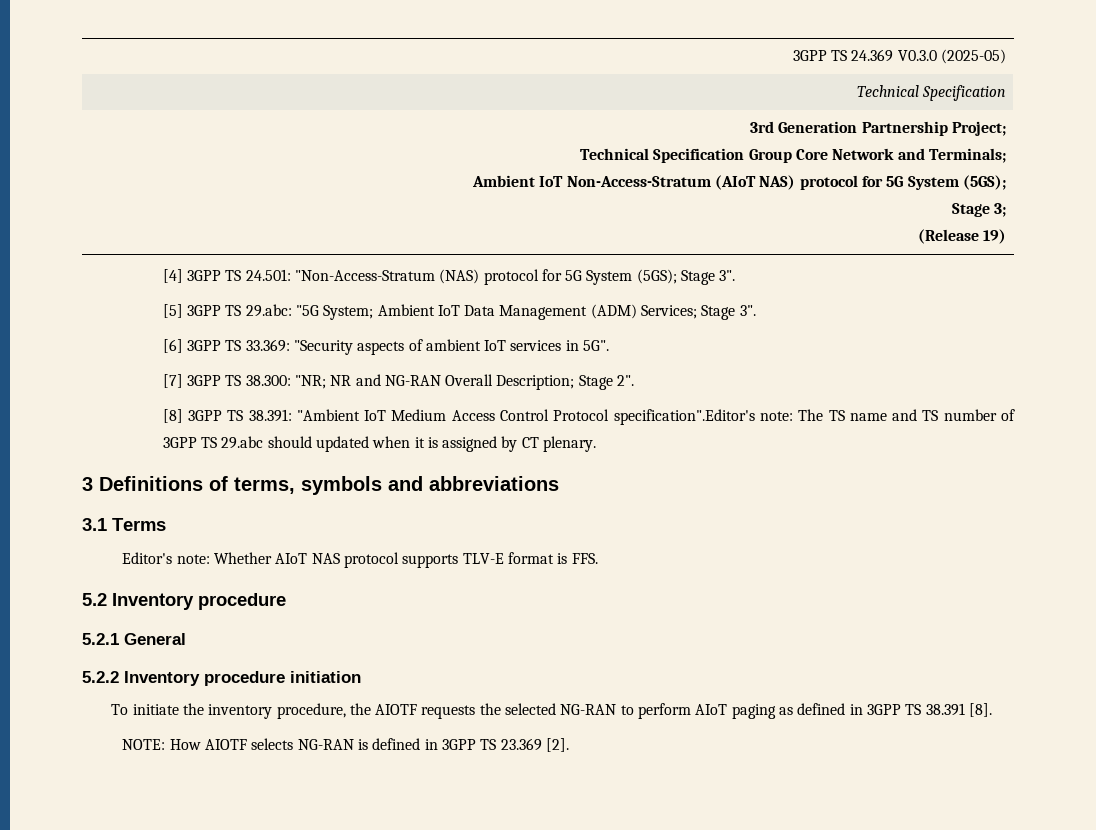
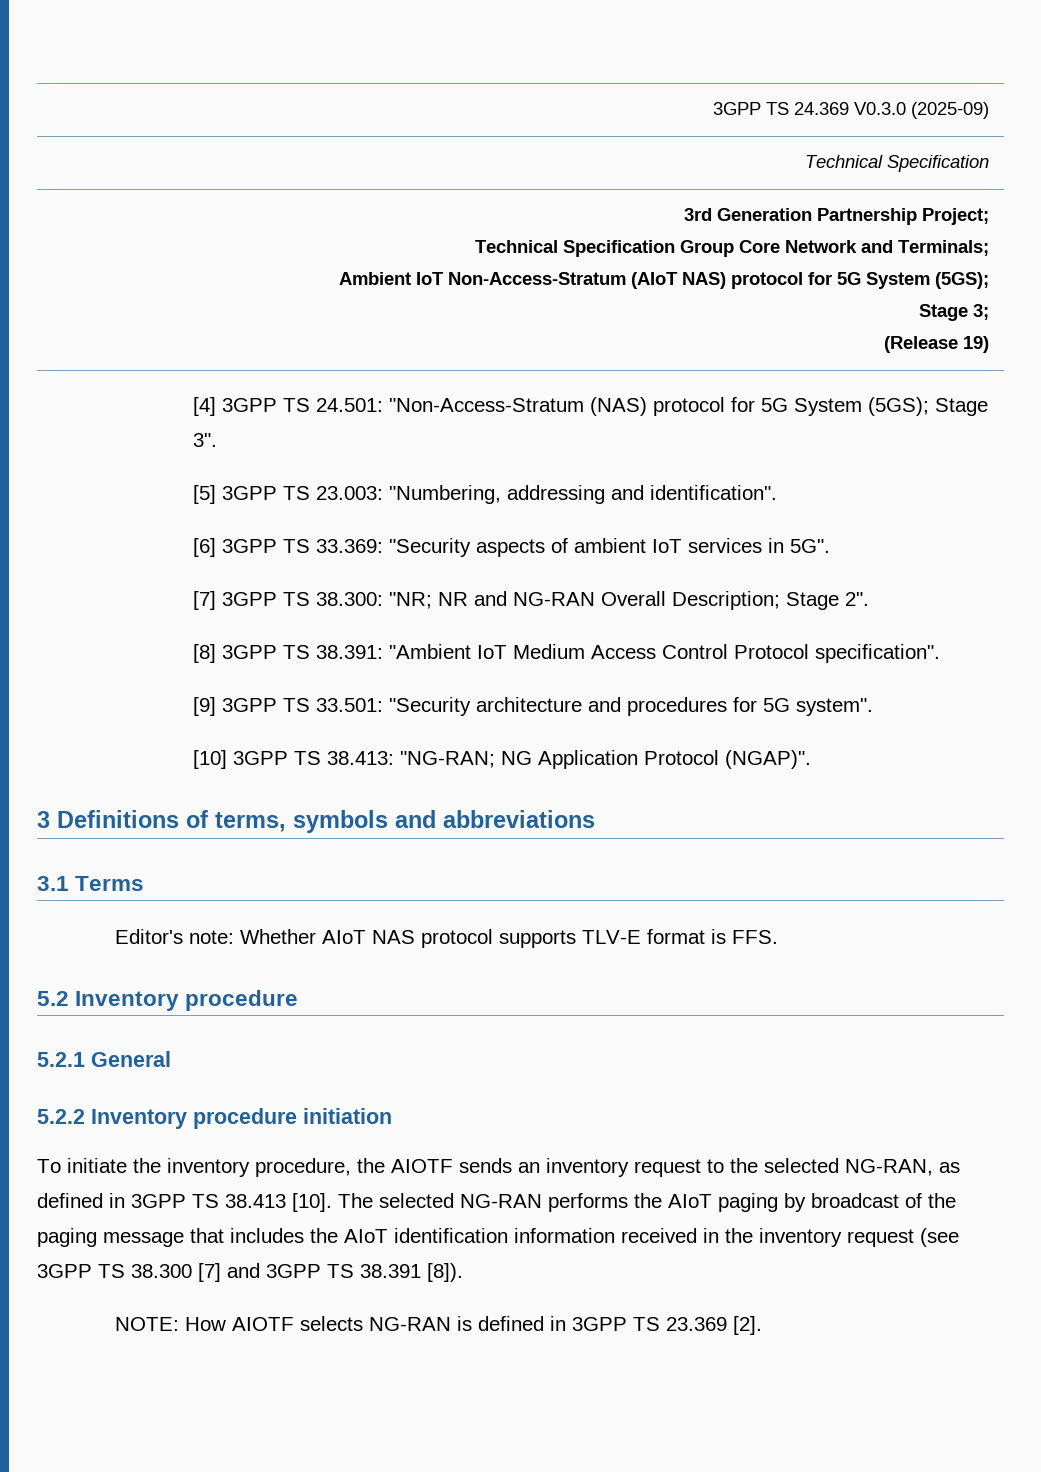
- 3GPP TS 24.369 V0.3.0 (2025-05)
+ 3GPP TS 24.369 V0.3.0 (2025-09)
- [5] 3GPP TS 29.abc: "5G System; Ambient IoT Data Management (ADM) Services; Stage 3".
+ [5] 3GPP TS 23.003: "Numbering, addressing and identification".
- [8] 3GPP TS 38.391: "Ambient IoT Medium Access Control Protocol specification".Editor's note: The TS name and TS number of 3GPP TS 29.abc should updated when it is assigned by CT plenary.
+ [8] 3GPP TS 38.391: "Ambient IoT Medium Access Control Protocol specification".
+ [9] 3GPP TS 33.501: "Security architecture and procedures for 5G system".
+ [10] 3GPP TS 38.413: "NG-RAN; NG Application Protocol (NGAP)".
- To initiate the inventory procedure, the AIOTF requests the selected NG-RAN to perform AIoT paging as defined in 3GPP TS 38.391 [8].
+ To initiate the inventory procedure, the AIOTF sends an inventory request to the selected NG-RAN, as defined in 3GPP TS 38.413 [10]. The selected NG-RAN performs the AIoT paging by broadcast of the paging message that includes the AIoT identification information received in the inventory request (see 3GPP TS 38.300 [7] and 3GPP TS 38.391 [8]).

